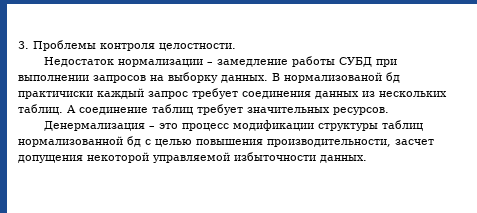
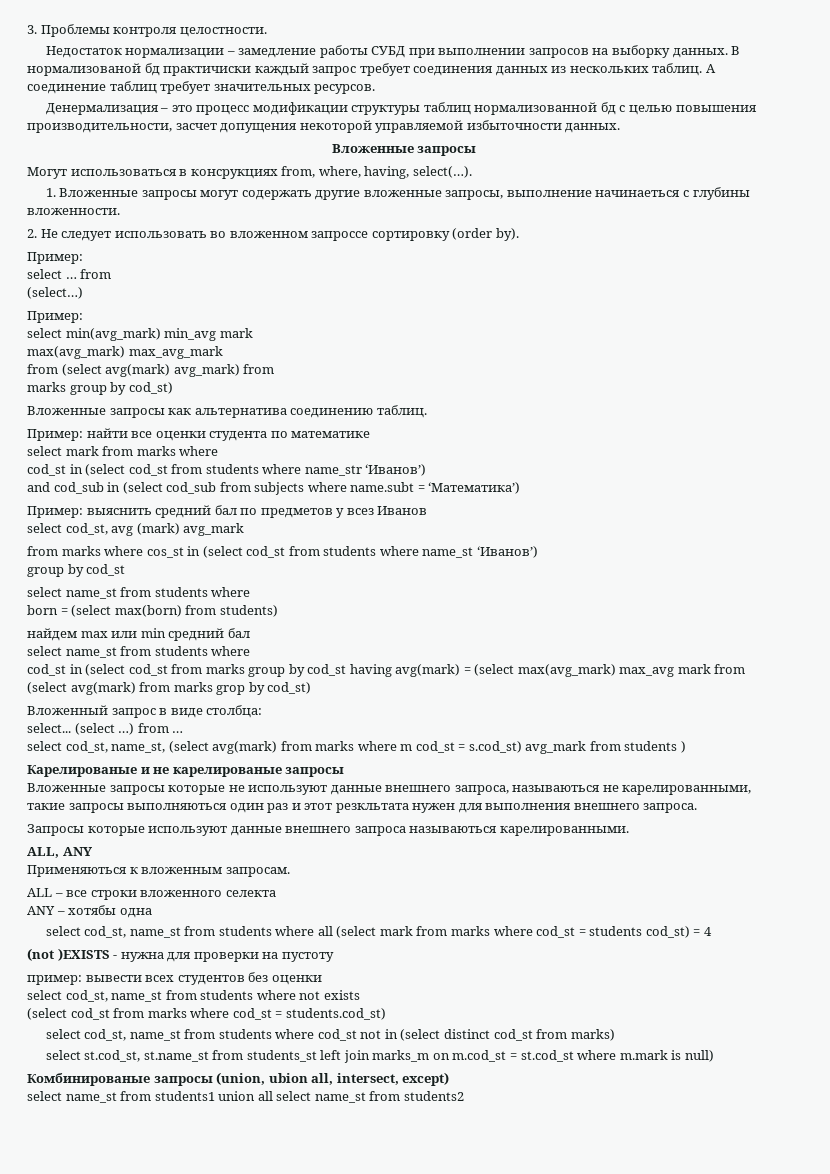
  Денермализация – это процесс модификации структуры таблиц нормализованной бд с целью повышения производительности, засчет допущения некоторой управляемой избыточности данных.
+ Вложенные запросы
+ Могут использоваться в консрукциях from, where, having, select(…).
+ 1. Вложенные запросы могут содержать другие вложенные запросы, выполнение начинаеться с глубины вложенности.
+ 2. Не следует использовать во вложенном запроссе сортировку (order by).
+ Пример:
+ select … from
+ (select…)
+ Пример:
+ select min(avg_mark) min_avg mark
+ max(avg_mark) max_avg_mark
+ from (select avg(mark) avg_mark) from
+ marks group by cod_st)
+ Вложенные запросы как альтернатива соединению таблиц.
+ Пример: найти все оценки студента по математике
+ select mark from marks where
+ cod_st in (select cod_st from students where name_str ‘Иванов’)
+ and cod_sub in (select cod_sub from subjects where name.subt = ‘Математика’)
+ Пример: выяснить средний бал по предметов у всез Иванов
+ select cod_st, avg (mark) avg_mark
+ from marks where cos_st in (select cod_st from students where name_st ‘Иванов’)
+ group by cod_st
+ select name_st from students where
+ born = (select max(born) from students)
+ найдем max или min средний бал
+ select name_st from students where
+ cod_st in (select cod_st from marks group by cod_st having avg(mark) = (select max(avg_mark) max_avg mark from (select avg(mark) from marks grop by cod_st)
+ Вложенный запрос в виде столбца:
+ select... (select …) from …
+ select cod_st, name_st, (select avg(mark) from marks where m cod_st = s.cod_st) avg_mark from students )
+ Карелированые и не карелированые запросы
+ Вложенные запросы которые не используют данные внешнего запроса, называються не карелированными, такие запросы выполняються один раз и этот резкльтата нужен для выполнения внешнего запроса.
+ Запросы которые используют данные внешнего запроса называються карелированными.
+ ALL, ANY
+ Применяються к вложенным запросам.
+ ALL – все строки вложенного селекта
+ ANY – хотябы одна
+ select cod_st, name_st from students where all (select mark from marks where cod_st = students cod_st) = 4
+ (not )EXISTS - нужна для проверки на пустоту
+ пример: вывести всех студентов без оценки
+ select cod_st, name_st from students where not exists
+ (select cod_st from marks where cod_st = students.cod_st)
+ select cod_st, name_st from students where cod_st not in (select distinct cod_st from marks)
+ select st.cod_st, st.name_st from students_st left join marks_m on m.cod_st = st.cod_st where m.mark is null)
+ Комбинированые запросы (union, ubion all, intersect, except)
+ select name_st from students1 union all select name_st from students2

